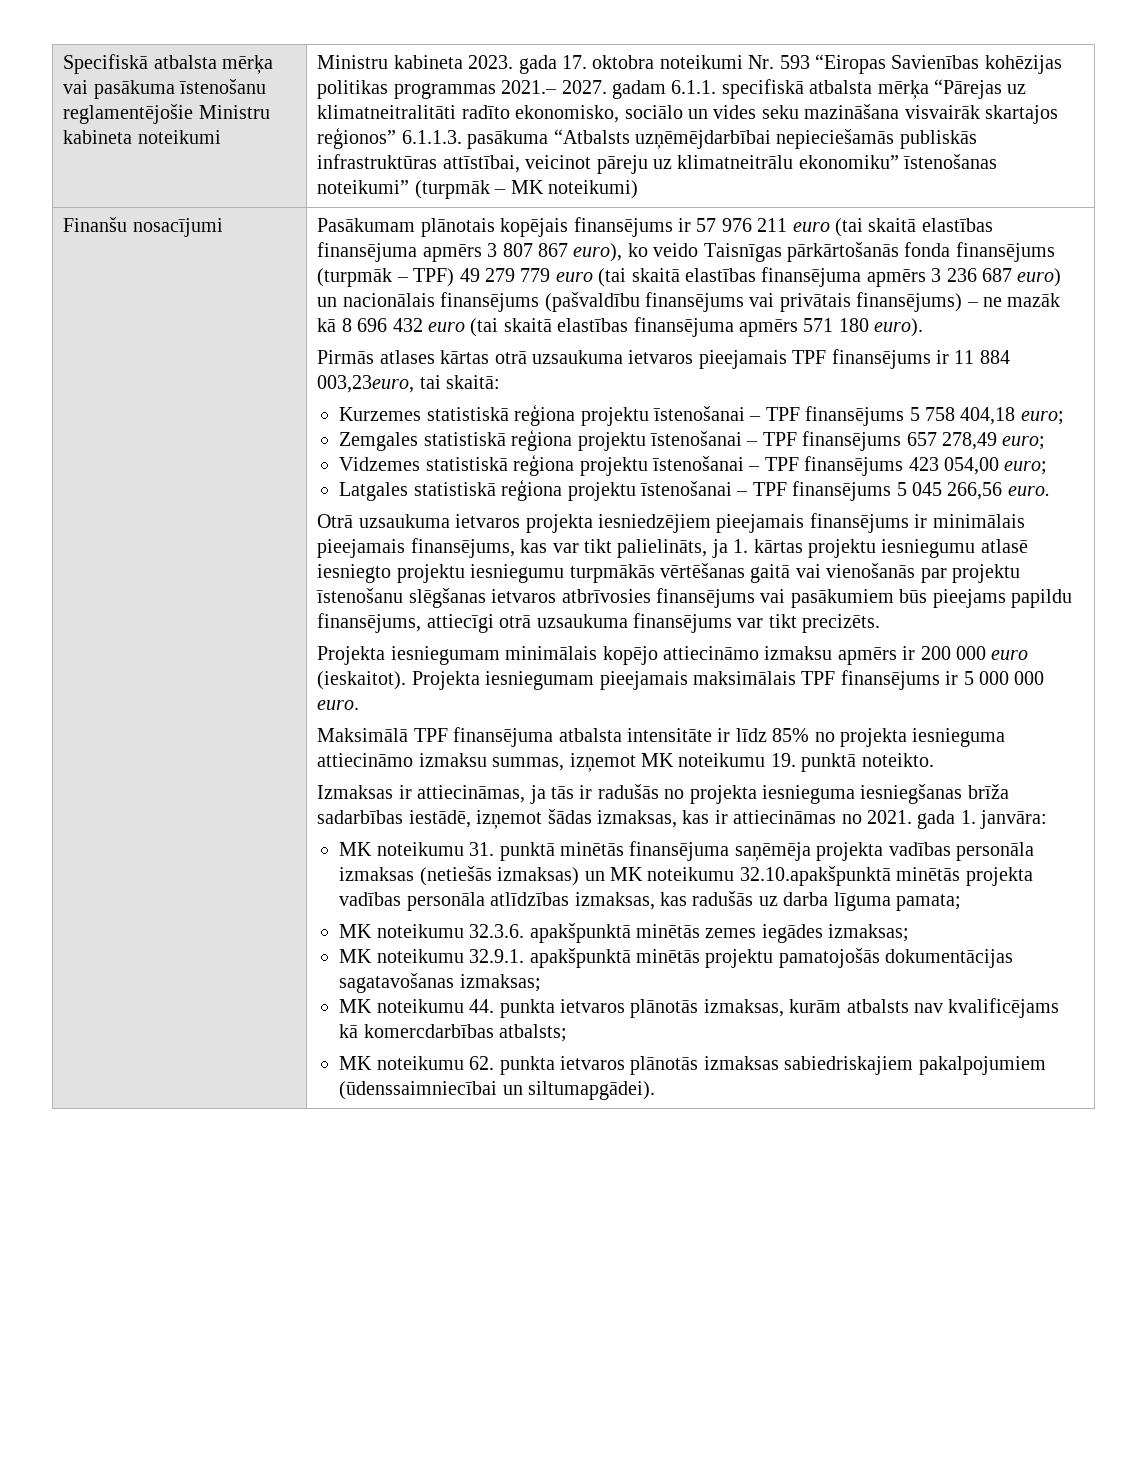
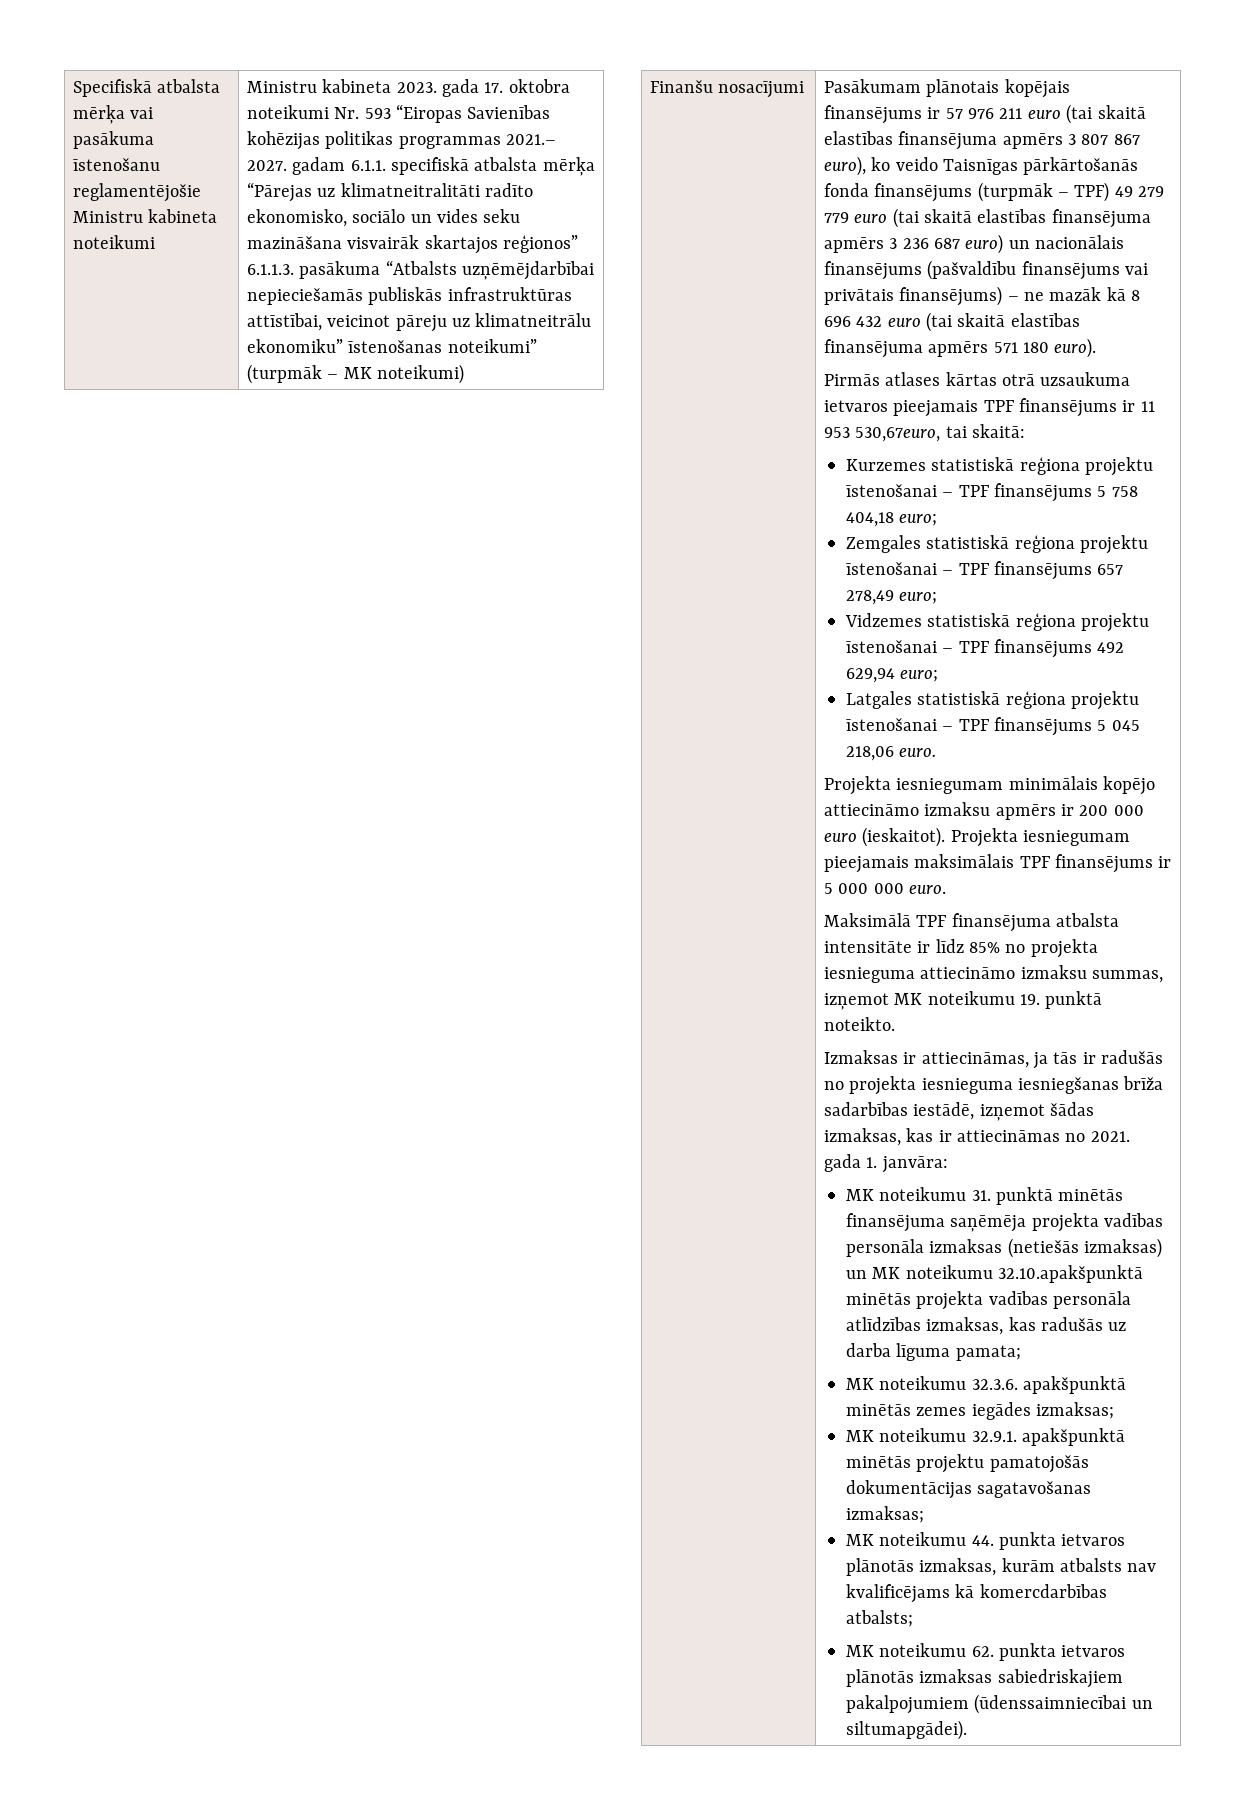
- Pirmās atlases kārtas otrā uzsaukuma ietvaros pieejamais TPF finansējums ir 11 884 003,23euro, tai skaitā:
+ Pirmās atlases kārtas otrā uzsaukuma ietvaros pieejamais TPF finansējums ir 11 953 530,67euro, tai skaitā:
- Vidzemes statistiskā reģiona projektu īstenošanai – TPF finansējums 423 054,00 euro;
+ Vidzemes statistiskā reģiona projektu īstenošanai – TPF finansējums 492 629,94 euro;
- Latgales statistiskā reģiona projektu īstenošanai – TPF finansējums 5 045 266,56 euro.
- Otrā uzsaukuma ietvaros projekta iesniedzējiem pieejamais finansējums ir minimālais pieejamais finansējums, kas var tikt palielināts, ja 1. kārtas projektu iesniegumu atlasē iesniegto projektu iesniegumu turpmākās vērtēšanas gaitā vai vienošanās par projektu īstenošanu slēgšanas ietvaros atbrīvosies finansējums vai pasākumiem būs pieejams papildu finansējums, attiecīgi otrā uzsaukuma finansējums var tikt precizēts.
+ Latgales statistiskā reģiona projektu īstenošanai – TPF finansējums 5 045 218,06 euro.

